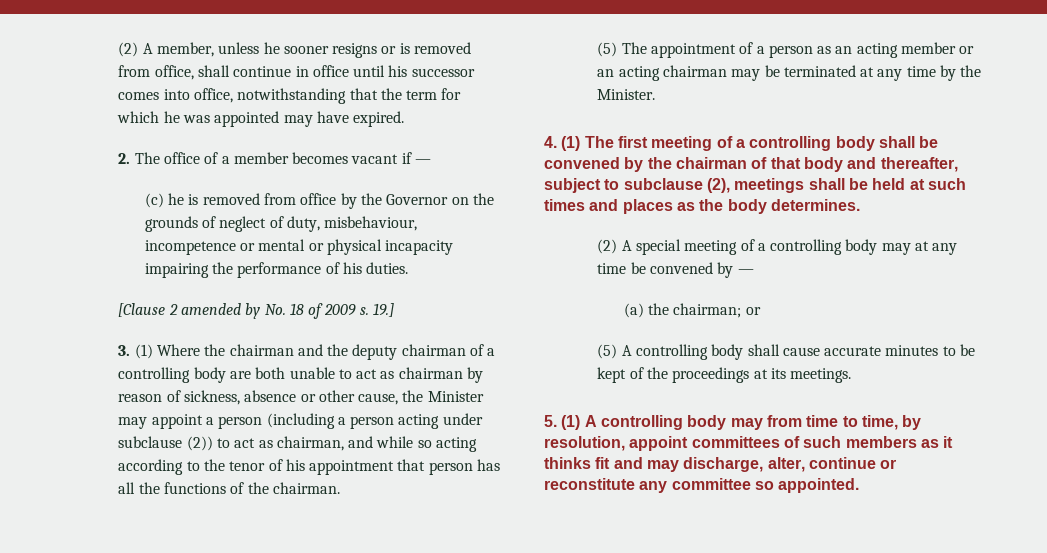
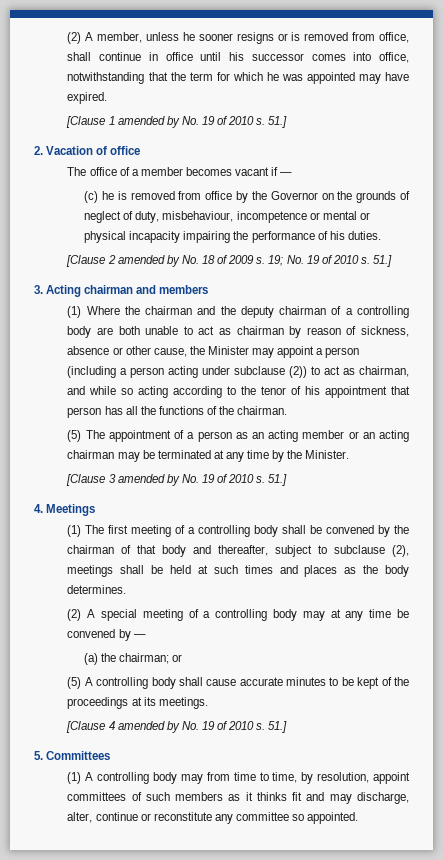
- 2. The office of a member becomes vacant if —
+ [Clause 1 amended by No. 19 of 2010 s. 51.]
+ 2. Vacation of office
+ The office of a member becomes vacant if —
- 19.]
- 3. (1) Where the chairman and the deputy chairman of a controlling body are both unable to act as chairman by reason of sickness, absence or other cause, the Minister may appoint a person (including a person acting under subclause (2)) to act as chairman, and while so acting according to the tenor of his appointment that person has all the functions of the chairman.
+ 19; No. 19 of 2010 s. 51.]
+ 3. Acting chairman and members
+ (1) Where the chairman and the deputy chairman of a controlling body are both unable to act as chairman by reason of sickness, absence or other cause, the Minister may appoint a person (including a person acting under subclause (2)) to act as chairman, and while so acting according to the tenor of his appointment that person has all the functions of the chairman.
+ [Clause 3 amended by No. 19 of 2010 s. 51.]
- 4. (1) The first meeting of a controlling body shall be convened by the chairman of that body and thereafter, subject to subclause (2), meetings shall be held at such times and places as the body determines.
+ 4. Meetings
+ (1) The first meeting of a controlling body shall be convened by the chairman of that body and thereafter, subject to subclause (2), meetings shall be held at such times and places as the body determines.
+ [Clause 4 amended by No. 19 of 2010 s. 51.]
- 5. (1) A controlling body may from time to time, by resolution, appoint committees of such members as it thinks fit and may discharge, alter, continue or reconstitute any committee so appointed.
+ 5. Committees
+ (1) A controlling body may from time to time, by resolution, appoint committees of such members as it thinks fit and may discharge, alter, continue or reconstitute any committee so appointed.

